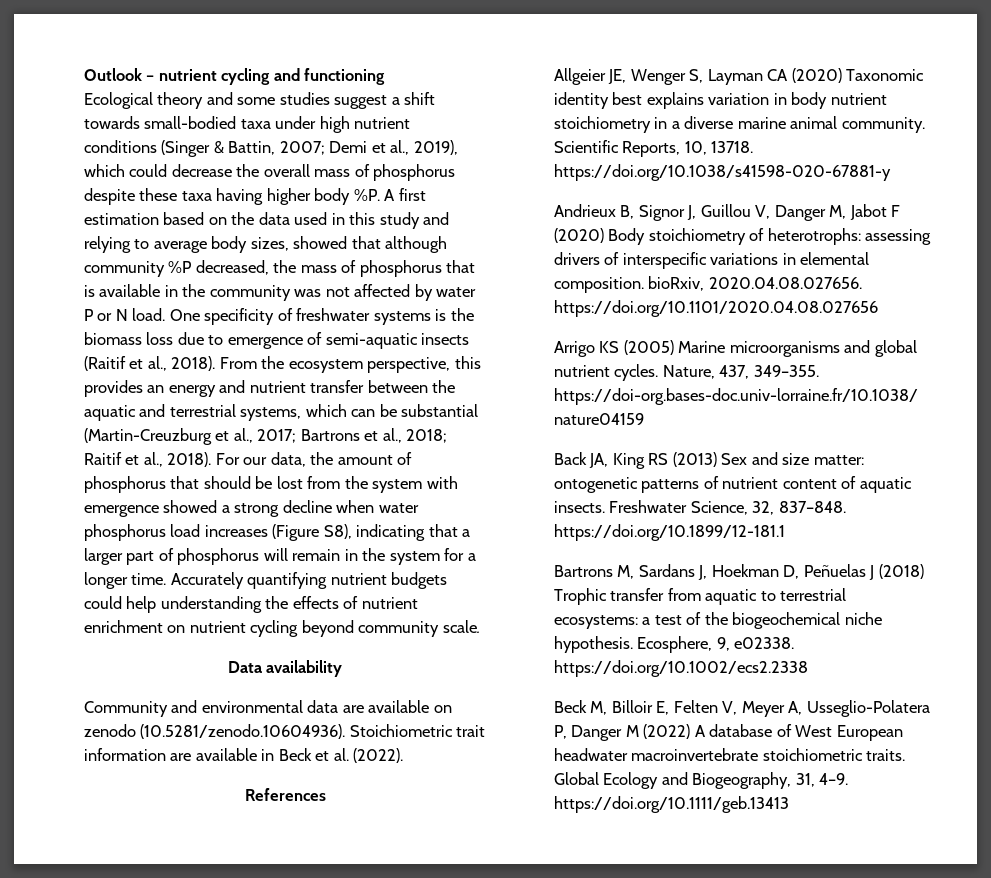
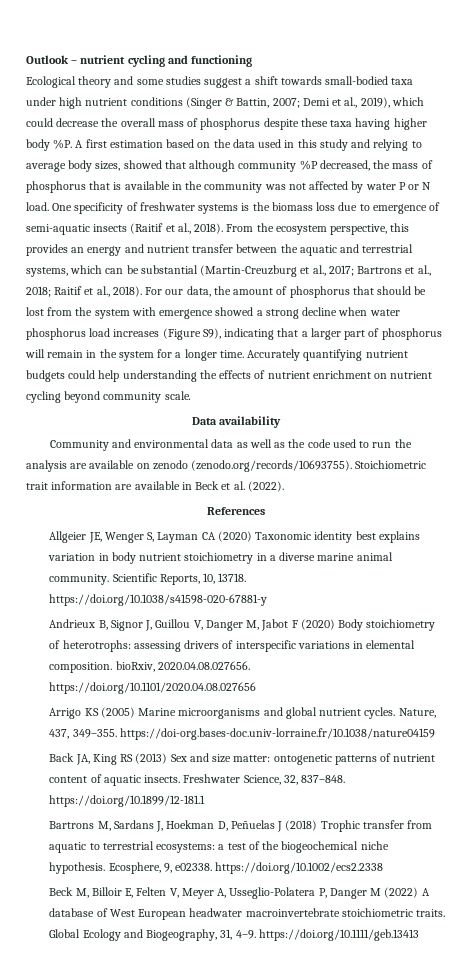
- For our data, the amount of phosphorus that should be lost from the system with emergence showed a strong decline when water phosphorus load increases (Figure S8), indicating that a larger part of phosphorus will remain in the system for a longer time.
+ For our data, the amount of phosphorus that should be lost from the system with emergence showed a strong decline when water phosphorus load increases (Figure S9), indicating that a larger part of phosphorus will remain in the system for a longer time.
- Community and environmental data are available on zenodo (10.5281/zenodo.10604936). Stoichiometric trait information are available in Beck et al. (2022).
+ Community and environmental data as well as the code used to run the analysis are available on zenodo (zenodo.org/records/10693755). Stoichiometric trait information are available in Beck et al. (2022).

